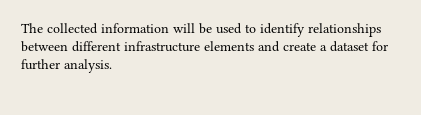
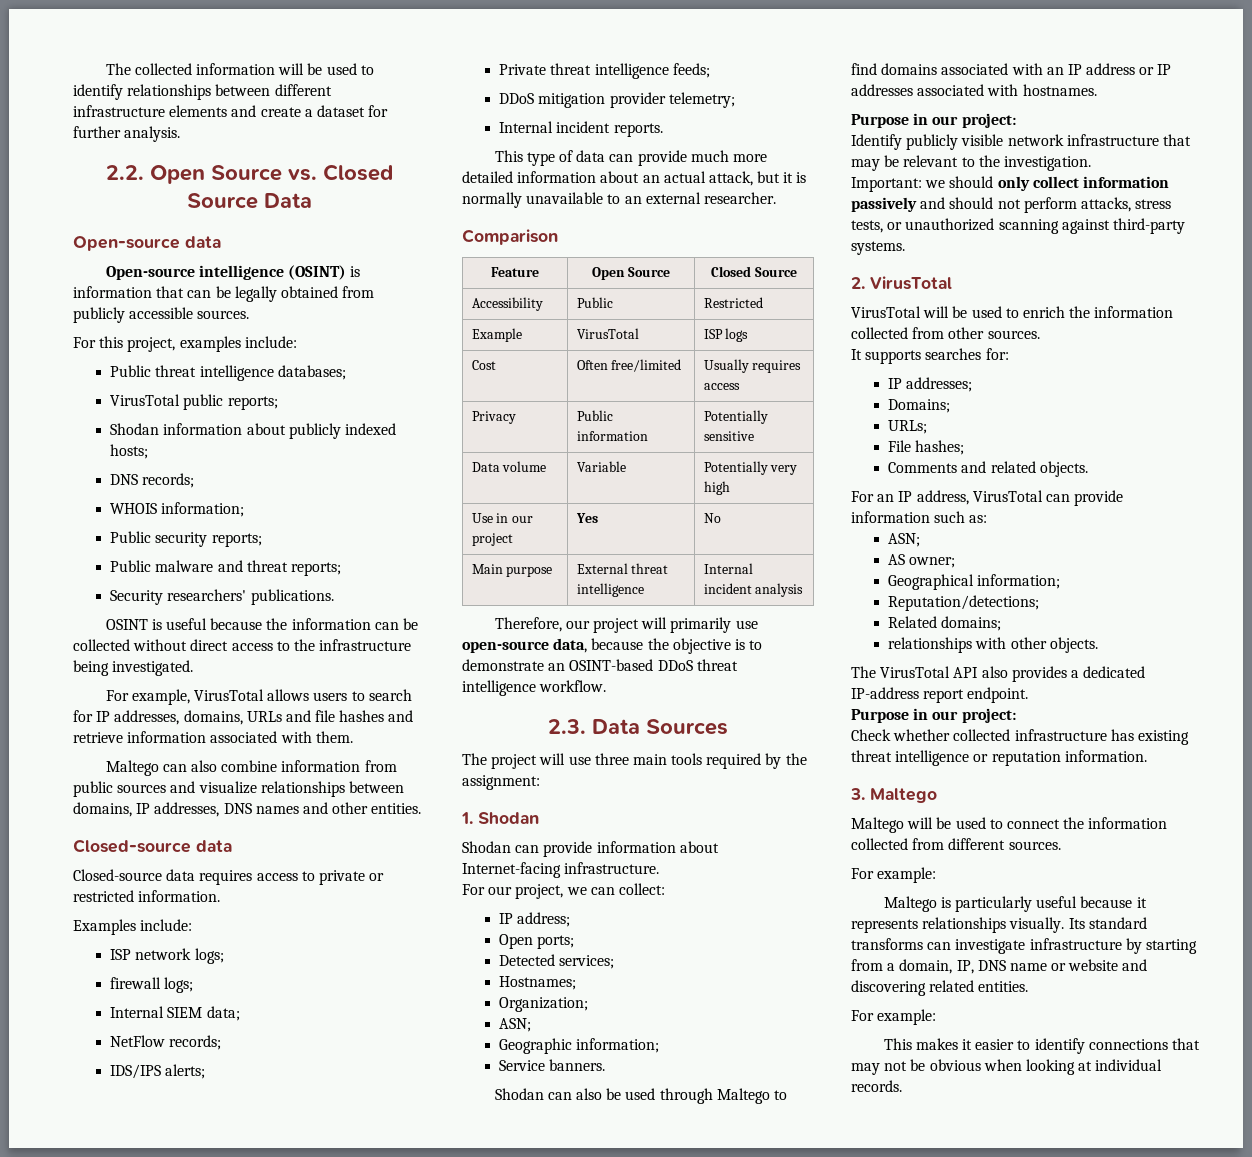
+ 2.2. Open Source vs. Closed Source Data
+ Open-source data
+ Open-source intelligence (OSINT) is information that can be legally obtained from publicly accessible sources.
+ For this project, examples include:
+ Public threat intelligence databases;
+ VirusTotal public reports;
+ Shodan information about publicly indexed hosts;
+ DNS records;
+ WHOIS information;
+ Public security reports;
+ Public malware and threat reports;
+ Security researchers' publications.
+ OSINT is useful because the information can be collected without direct access to the infrastructure being investigated.
+ For example, VirusTotal allows users to search for IP addresses, domains, URLs and file hashes and retrieve information associated with them.
+ Maltego can also combine information from public sources and visualize relationships between domains, IP addresses, DNS names and other entities.
+ Closed-source data
+ Closed-source data requires access to private or restricted information.
+ Examples include:
+ ISP network logs;
+ firewall logs;
+ Internal SIEM data;
+ NetFlow records;
+ IDS/IPS alerts;
+ Private threat intelligence feeds;
+ DDoS mitigation provider telemetry;
+ Internal incident reports.
+ This type of data can provide much more detailed information about an actual attack, but it is normally unavailable to an external researcher.
+ Comparison
+ Feature | Open Source | Closed Source
+ Accessibility | Public | Restricted
+ Example | VirusTotal | ISP logs
+ Cost | Often free/limited | Usually requires access
+ Privacy | Public information | Potentially sensitive
+ Data volume | Variable | Potentially very high
+ Use in our project | Yes | No
+ Main purpose | External threat intelligence | Internal incident analysis
+ Therefore, our project will primarily use open-source data, because the objective is to demonstrate an OSINT-based DDoS threat intelligence workflow.
+ 2.3. Data Sources
+ The project will use three main tools required by the assignment:
+ 1. Shodan
+ Shodan can provide information about Internet-facing infrastructure.
+ For our project, we can collect:
+ IP address;
+ Open ports;
+ Detected services;
+ Hostnames;
+ Organization;
+ ASN;
+ Geographic information;
+ Service banners.
+ Shodan can also be used through Maltego to find domains associated with an IP address or IP addresses associated with hostnames.
+ Purpose in our project:
+ Identify publicly visible network infrastructure that may be relevant to the investigation.
+ Important: we should only collect information passively and should not perform attacks, stress tests, or unauthorized scanning against third-party systems.
+ 2. VirusTotal
+ VirusTotal will be used to enrich the information collected from other sources.
+ It supports searches for:
+ IP addresses;
+ Domains;
+ URLs;
+ File hashes;
+ Comments and related objects.
+ For an IP address, VirusTotal can provide information such as:
+ ASN;
+ AS owner;
+ Geographical information;
+ Reputation/detections;
+ Related domains;
+ relationships with other objects.
+ The VirusTotal API also provides a dedicated IP-address report endpoint.
+ Purpose in our project:
+ Check whether collected infrastructure has existing threat intelligence or reputation information.
+ 3. Maltego
+ Maltego will be used to connect the information collected from different sources.
+ For example:
+ Maltego is particularly useful because it represents relationships visually. Its standard transforms can investigate infrastructure by starting from a domain, IP, DNS name or website and discovering related entities.
+ For example:
+ This makes it easier to identify connections that may not be obvious when looking at individual records.

